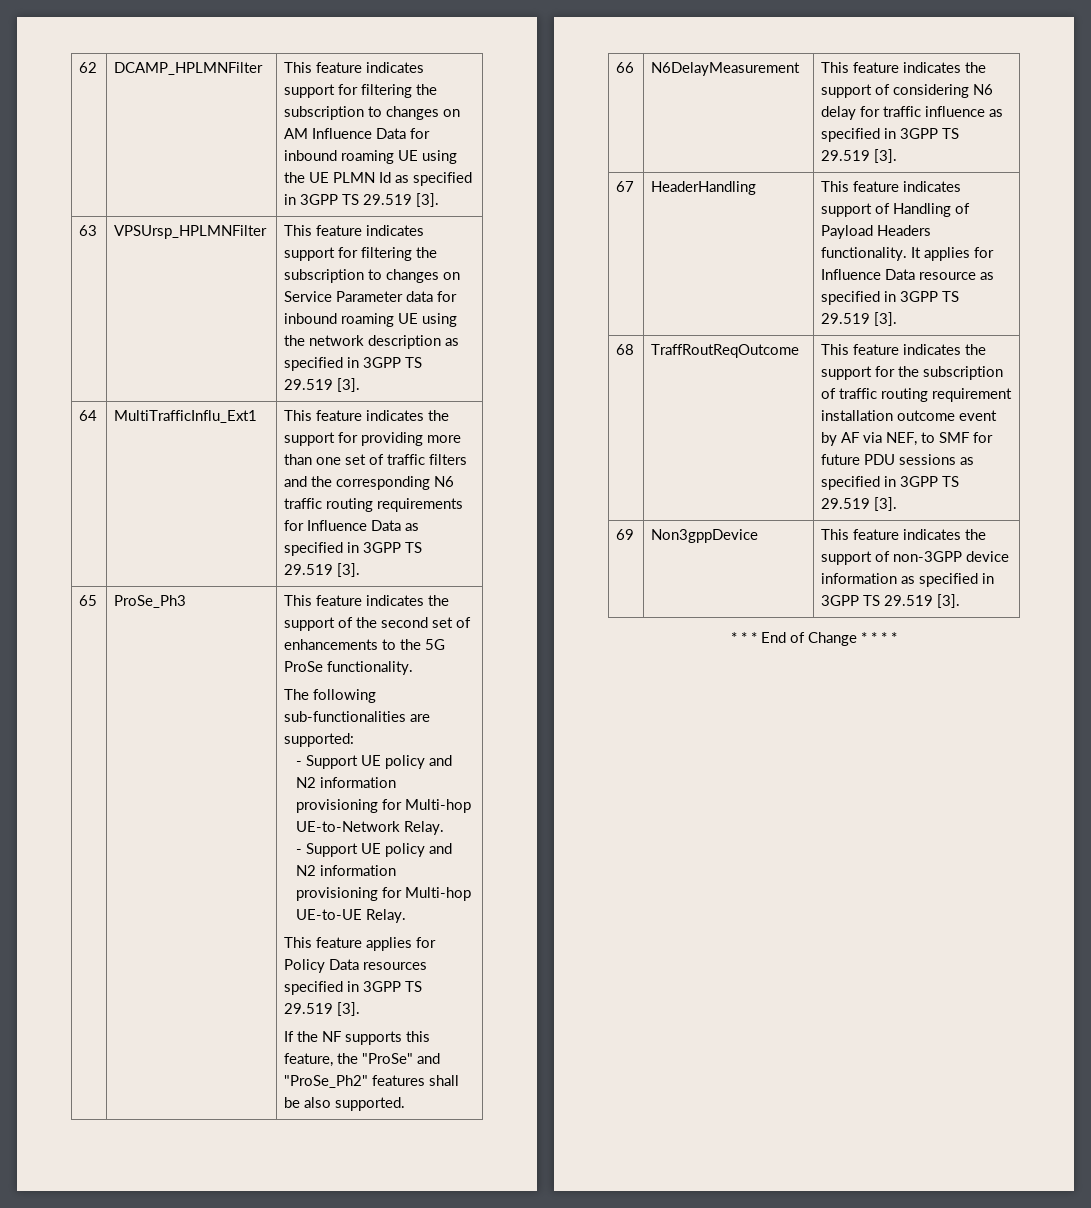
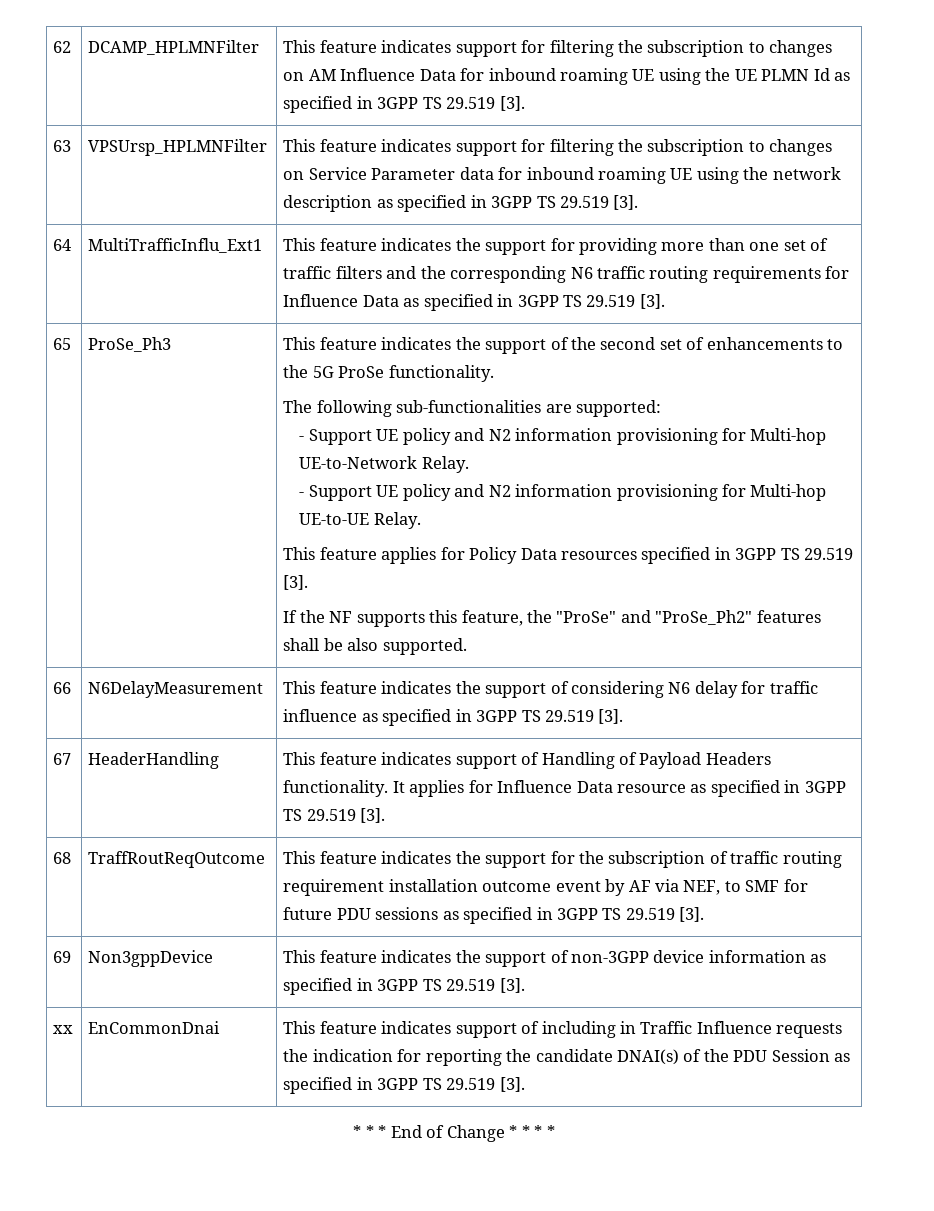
+ xx | EnCommonDnai | This feature indicates support of including in Traffic Influence requests the indication for reporting the candidate DNAI(s) of the PDU Session as specified in 3GPP TS 29.519 [3].

